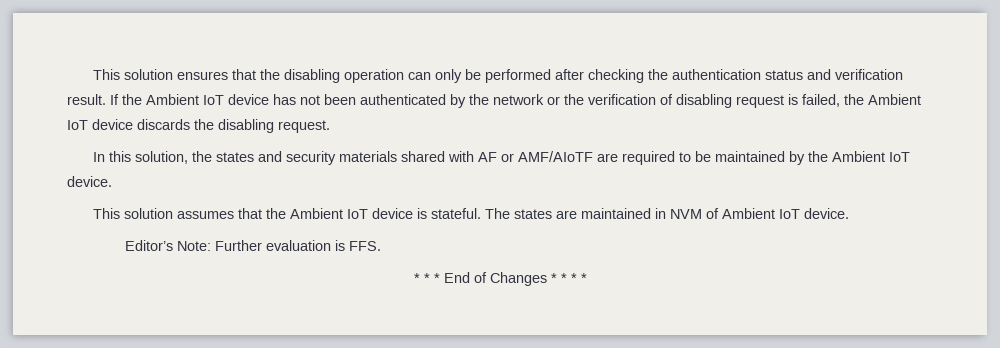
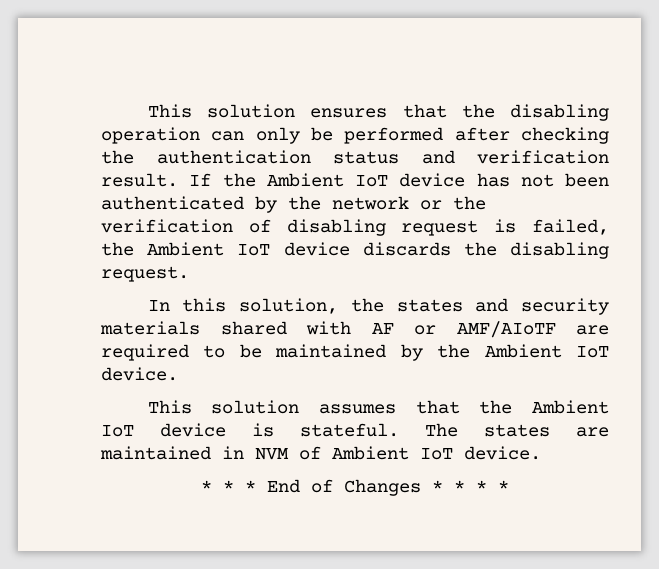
- Editor’s Note: Further evaluation is FFS.

